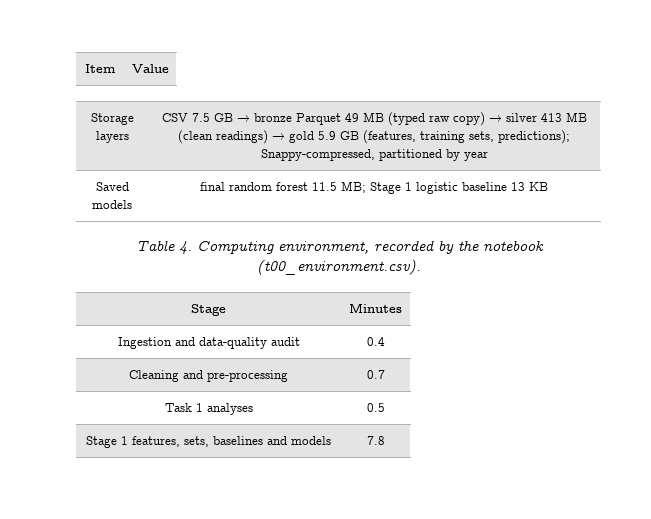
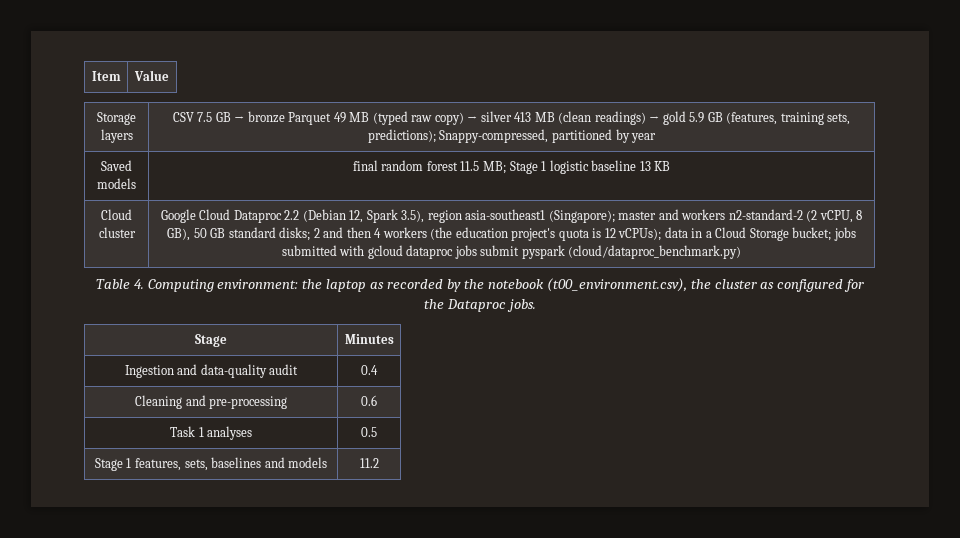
- Table 4. Computing environment, recorded by the notebook (t00_environment.csv).
+ Cloud cluster | Google Cloud Dataproc 2.2 (Debian 12, Spark 3.5), region asia-southeast1 (Singapore); master and workers n2-standard-2 (2 vCPU, 8 GB), 50 GB standard disks; 2 and then 4 workers (the education project's quota is 12 vCPUs); data in a Cloud Storage bucket; jobs submitted with gcloud dataproc jobs submit pyspark (cloud/dataproc_benchmark.py)
+ Table 4. Computing environment: the laptop as recorded by the notebook (t00_environment.csv), the cluster as configured for the Dataproc jobs.
- Cleaning and pre-processing | 0.7
+ Cleaning and pre-processing | 0.6
- Stage 1 features, sets, baselines and models | 7.8
+ Stage 1 features, sets, baselines and models | 11.2

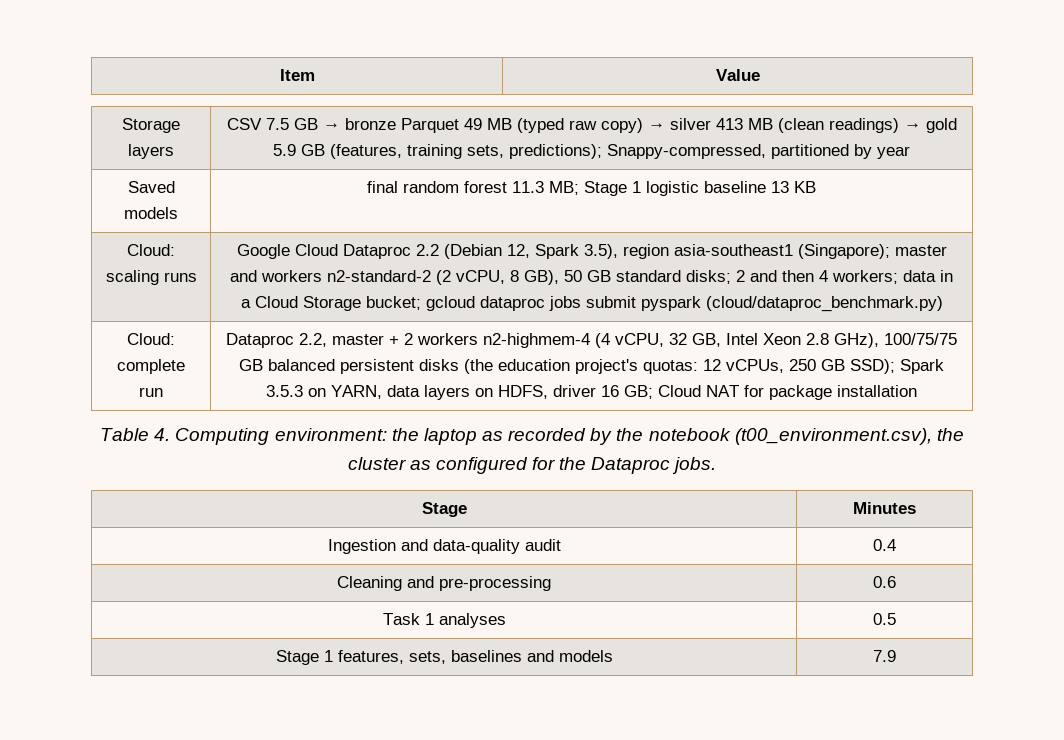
- Saved models | final random forest 11.5 MB; Stage 1 logistic baseline 13 KB
+ Saved models | final random forest 11.3 MB; Stage 1 logistic baseline 13 KB
- Cloud cluster
+ Cloud: scaling runs
- Google Cloud Dataproc 2.2 (Debian 12, Spark 3.5), region asia-southeast1 (Singapore); master and workers n2-standard-2 (2 vCPU, 8 GB), 50 GB standard disks; 2 and then 4 workers (the education project's quota is 12 vCPUs); data in a Cloud Storage bucket; jobs submitted with gcloud dataproc jobs submit pyspark (cloud/dataproc_benchmark.py)
+ Google Cloud Dataproc 2.2 (Debian 12, Spark 3.5), region asia-southeast1 (Singapore); master and workers n2-standard-2 (2 vCPU, 8 GB), 50 GB standard disks; 2 and then 4 workers; data in a Cloud Storage bucket; gcloud dataproc jobs submit pyspark (cloud/dataproc_benchmark.py)
+ Cloud: complete run | Dataproc 2.2, master + 2 workers n2-highmem-4 (4 vCPU, 32 GB, Intel Xeon 2.8 GHz), 100/75/75 GB balanced persistent disks (the education project's quotas: 12 vCPUs, 250 GB SSD); Spark 3.5.3 on YARN, data layers on HDFS, driver 16 GB; Cloud NAT for package installation
- Stage 1 features, sets, baselines and models | 11.2
+ Stage 1 features, sets, baselines and models | 7.9

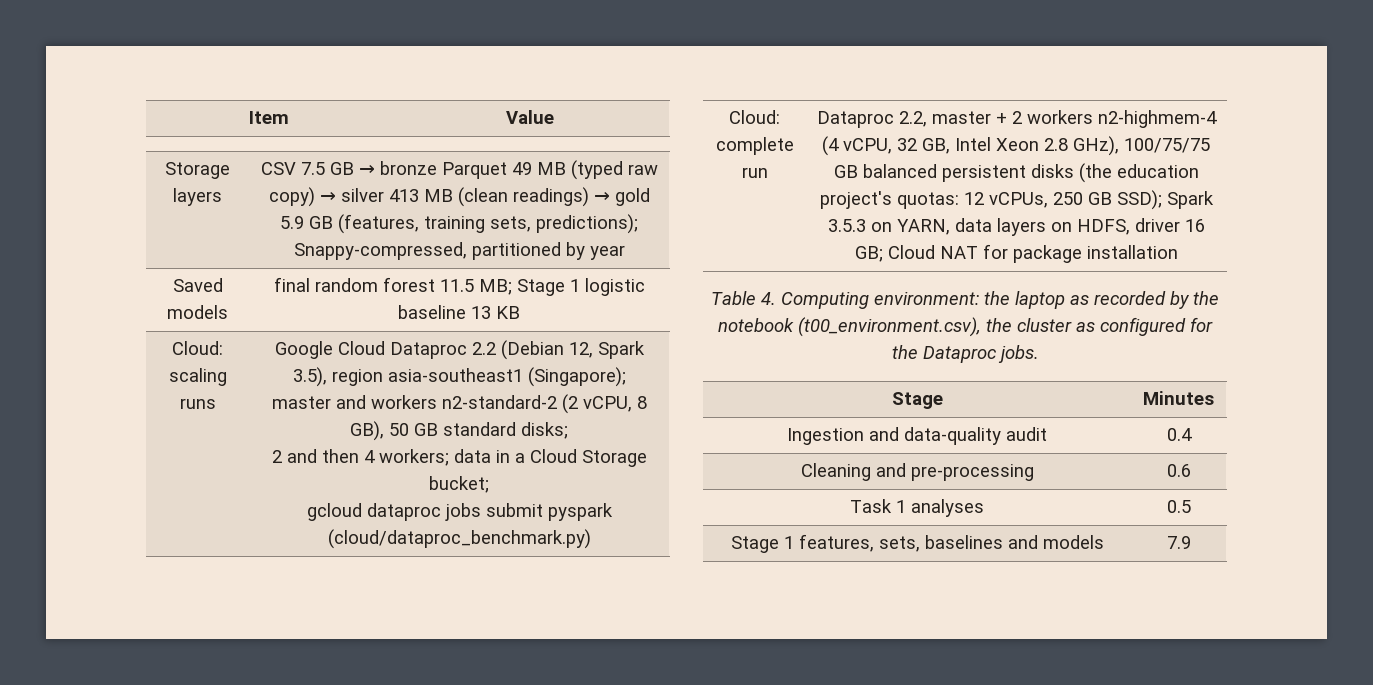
- Saved models | final random forest 11.3 MB; Stage 1 logistic baseline 13 KB
+ Saved models | final random forest 11.5 MB; Stage 1 logistic baseline 13 KB
- Google Cloud Dataproc 2.2 (Debian 12, Spark 3.5), region asia-southeast1 (Singapore); master and workers n2-standard-2 (2 vCPU, 8 GB), 50 GB standard disks; 2 and then 4 workers; data in a Cloud Storage bucket; gcloud dataproc jobs submit pyspark (cloud/dataproc_benchmark.py)
+ Google Cloud Dataproc 2.2 (Debian 12, Spark 3.5), region asia-southeast1 (Singapore);
+ master and workers n2-standard-2 (2 vCPU, 8 GB), 50 GB standard disks;
+ 2 and then 4 workers; data in a Cloud Storage bucket;
+ gcloud dataproc jobs submit pyspark (cloud/dataproc_benchmark.py)

